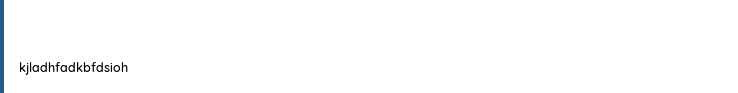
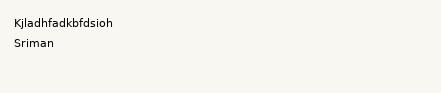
- kjladhfadkbfdsioh
+ Kjladhfadkbfdsioh
+ Sriman

